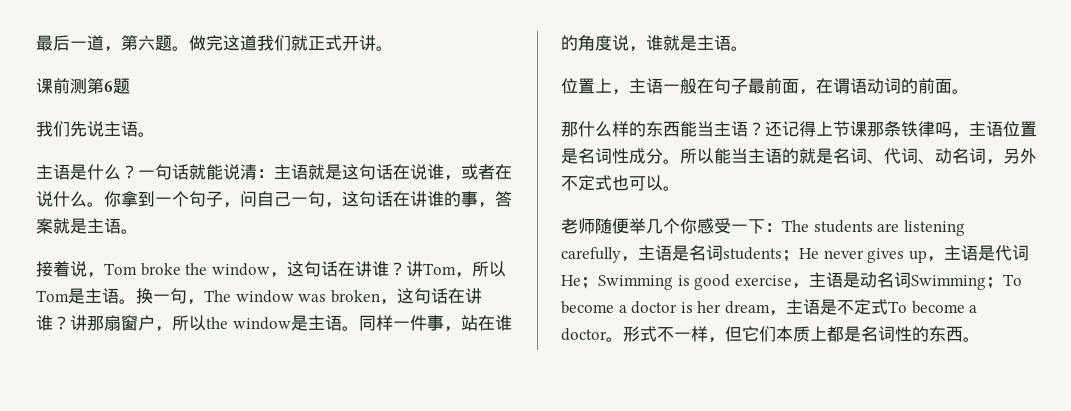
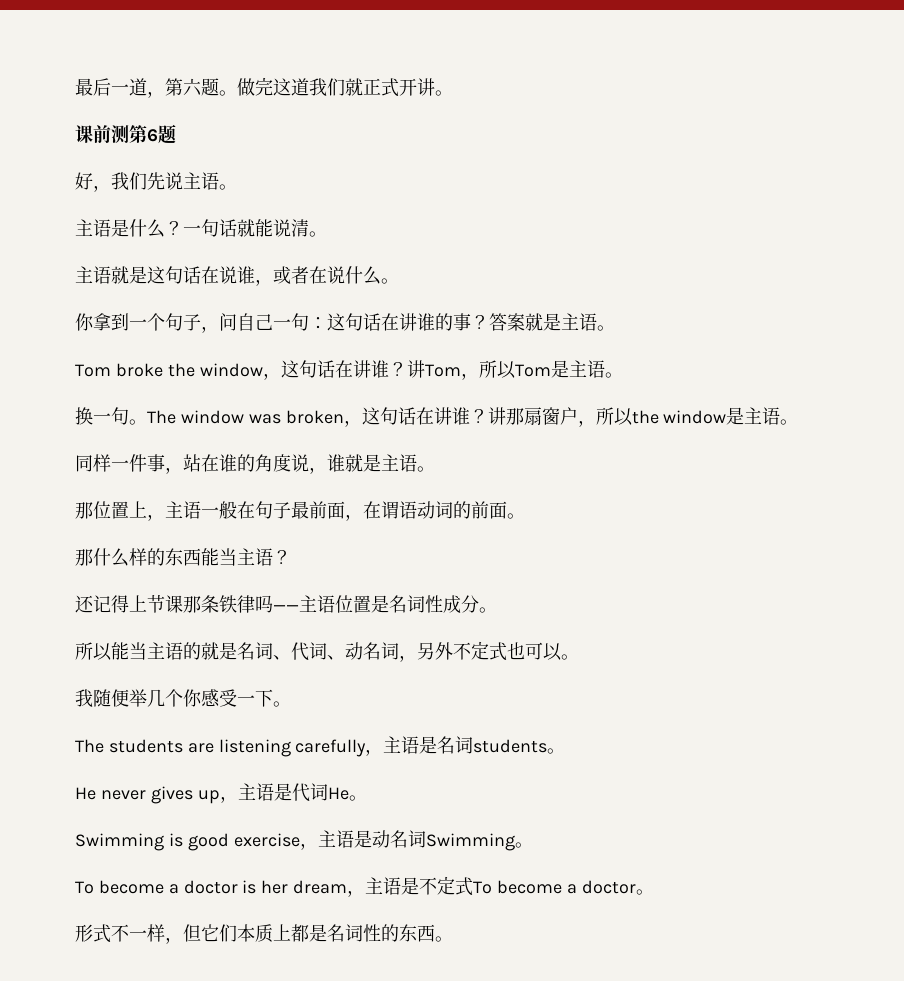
- 我们先说主语。
+ 好，我们先说主语。
- 一句话就能说清：主语就是这句话在说谁，或者在说什么。你拿到一个句子，问自己一句，这句话在讲谁的事，答案就是主语。
+ 一句话就能说清。
+ 主语就是这句话在说谁，或者在说什么。
+ 你拿到一个句子，问自己一句：这句话在讲谁的事？答案就是主语。
- 接着说，Tom broke the window，这句话在讲谁？
+ Tom broke the window，这句话在讲谁？
- 讲Tom，所以Tom是主语。换一句，The window was broken，这句话在讲谁？
+ 讲Tom，所以Tom是主语。
+ 换一句。The window was broken，这句话在讲谁？
- 讲那扇窗户，所以the window是主语。同样一件事，站在谁的角度说，谁就是主语。
+ 讲那扇窗户，所以the window是主语。
+ 同样一件事，站在谁的角度说，谁就是主语。
- 位置上，主语一般在句子最前面，在谓语动词的前面。
+ 那位置上，主语一般在句子最前面，在谓语动词的前面。
- 那什么样的东西能当主语？还记得上节课那条铁律吗，主语位置是名词性成分。所以能当主语的就是名词、代词、动名词，另外不定式也可以。
+ 那什么样的东西能当主语？
+ 还记得上节课那条铁律吗——主语位置是名词性成分。
+ 所以能当主语的就是名词、代词、动名词，另外不定式也可以。
- 老师随便举几个你感受一下：The students are listening carefully，主语是名词students；He never gives up，主语是代词He；Swimming is good exercise，主语是动名词Swimming；To become a doctor is her dream，主语是不定式To become a doctor。形式不一样，但它们本质上都是名词性的东西。
+ 我随便举几个你感受一下。
+ The students are listening carefully，主语是名词students。
+ He never gives up，主语是代词He。
+ Swimming is good exercise，主语是动名词Swimming。
+ To become a doctor is her dream，主语是不定式To become a doctor。
+ 形式不一样，但它们本质上都是名词性的东西。

